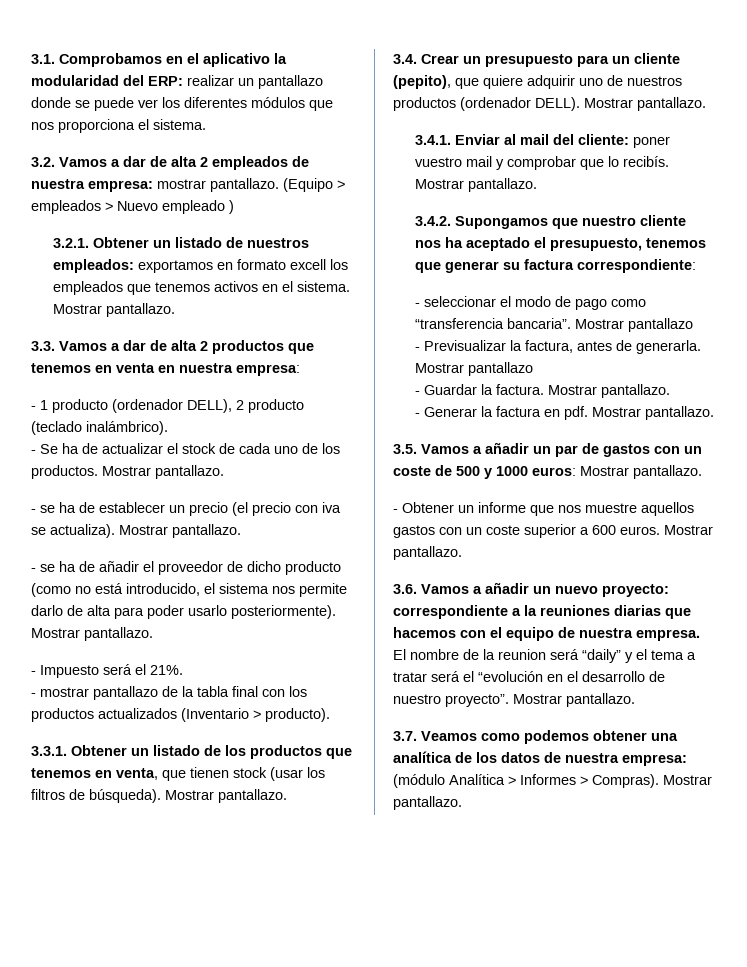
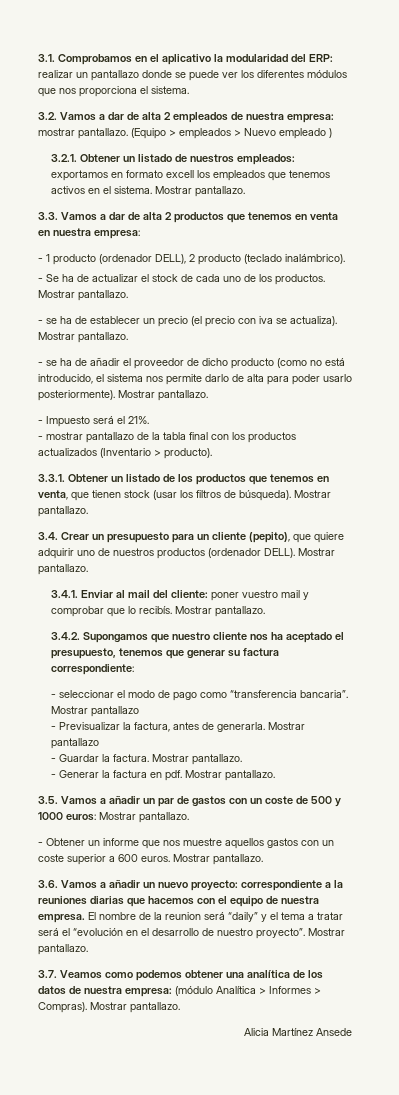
+ Alicia Martínez Ansede

